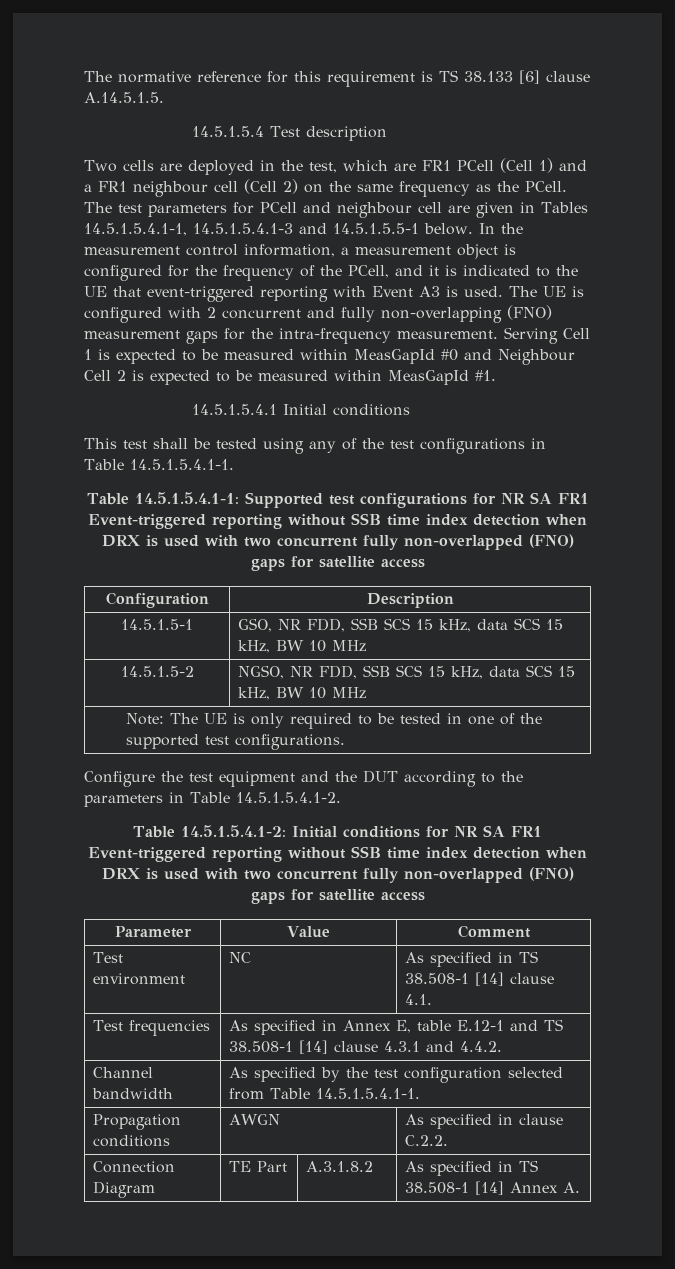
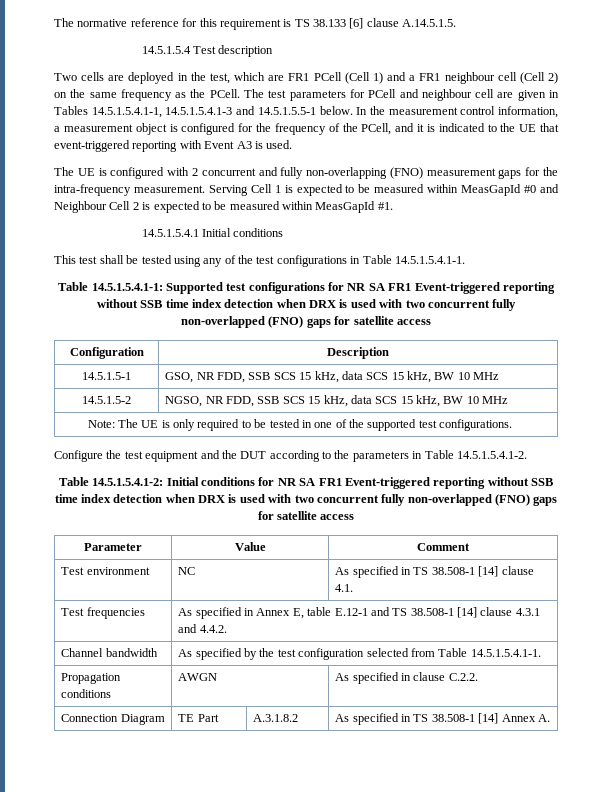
- In the measurement control information, a measurement object is configured for the frequency of the PCell, and it is indicated to the UE that event-triggered reporting with Event A3 is used. The UE is configured with 2 concurrent and fully non-overlapping (FNO) measurement gaps for the intra-frequency measurement.
+ In the measurement control information, a measurement object is configured for the frequency of the PCell, and it is indicated to the UE that event-triggered reporting with Event A3 is used.
+ The UE is configured with 2 concurrent and fully non-overlapping (FNO) measurement gaps for the intra-frequency measurement.

